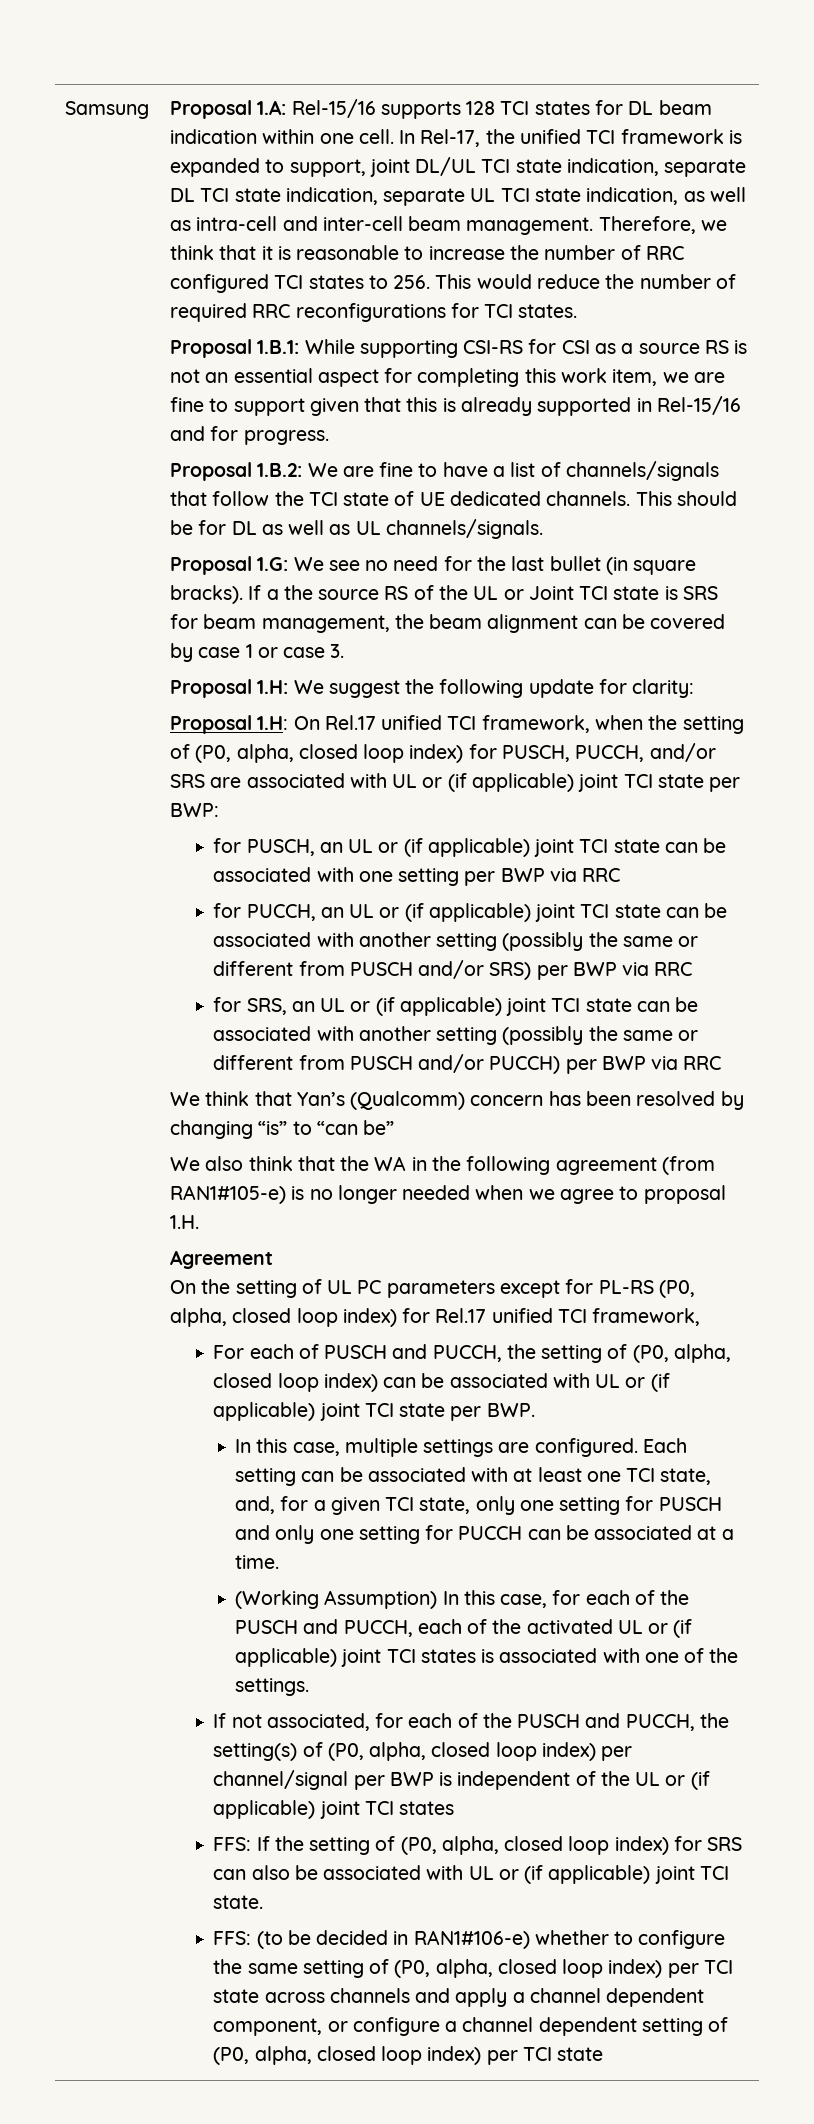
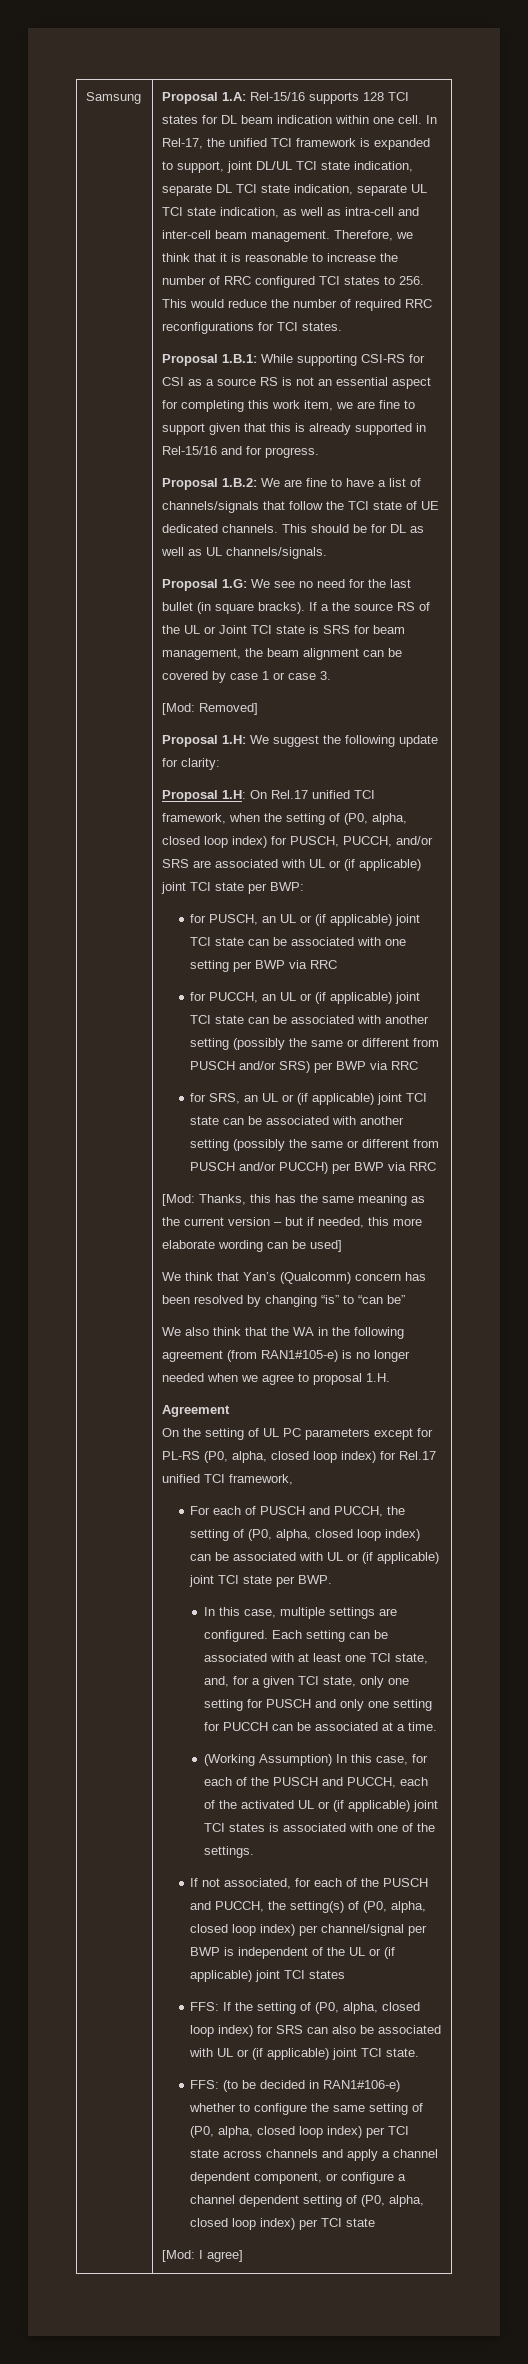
+ [Mod: Removed]
+ [Mod: Thanks, this has the same meaning as the current version – but if needed, this more elaborate wording can be used]
+ [Mod: I agree]

